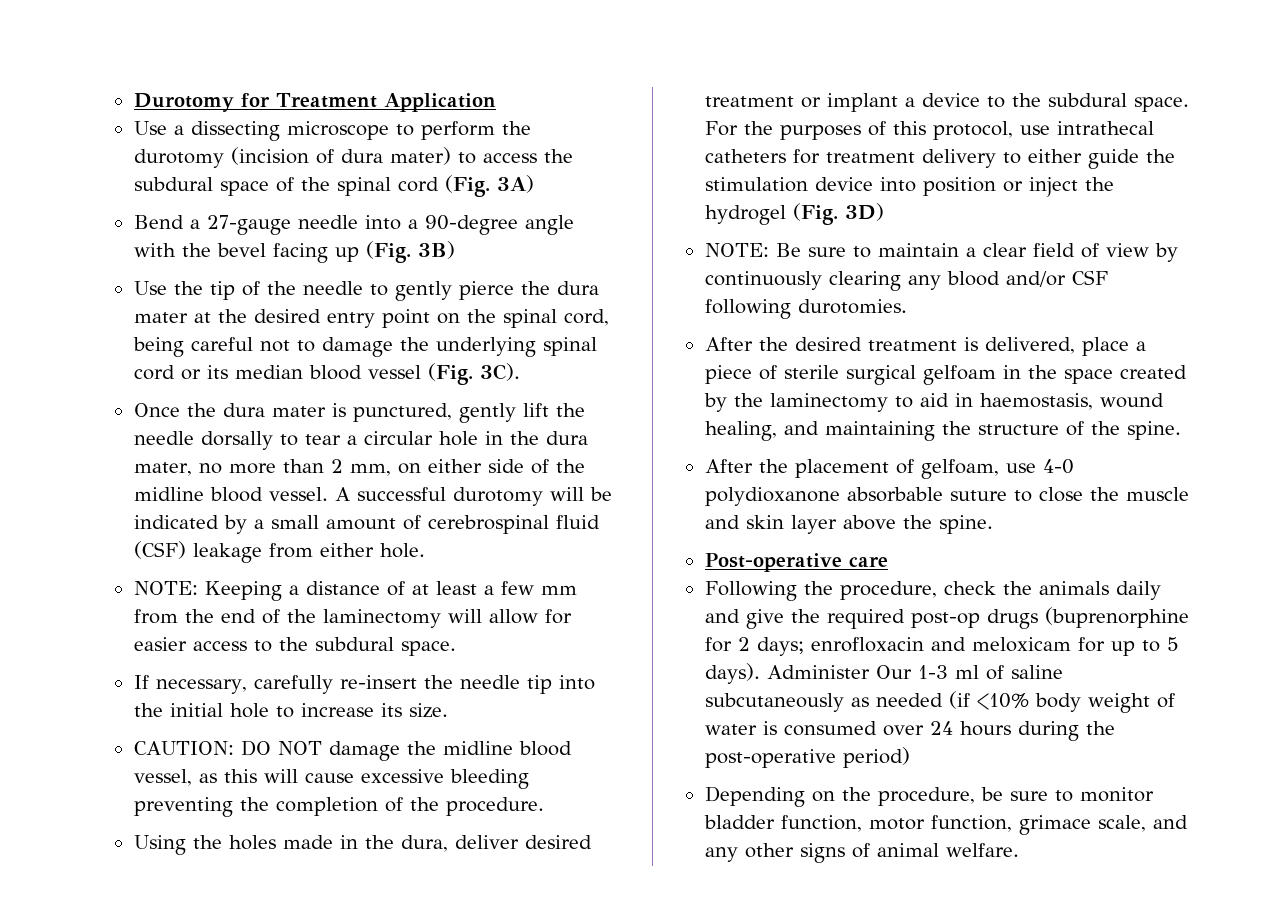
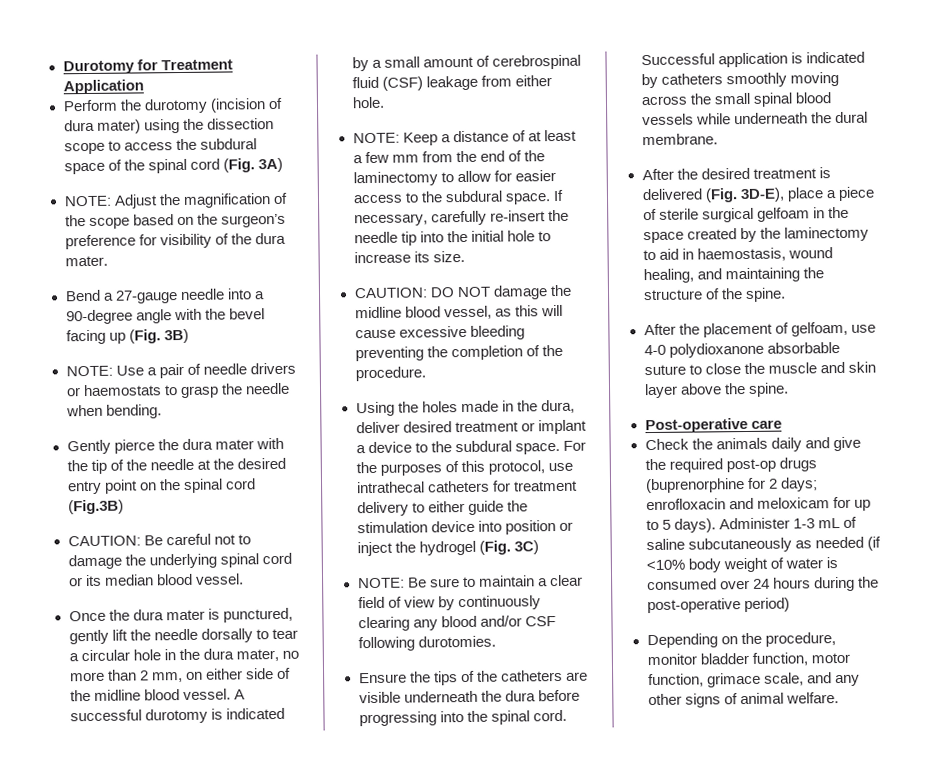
- Use a dissecting microscope to perform the durotomy (incision of dura mater) to access the subdural space of the spinal cord (Fig. 3A)
+ Perform the durotomy (incision of dura mater) using the dissection scope to access the subdural space of the spinal cord (Fig. 3A)
+ NOTE: Adjust the magnification of the scope based on the surgeon’s preference for visibility of the dura mater.
- Use the tip of the needle to gently pierce the dura mater at the desired entry point on the spinal cord, being careful not to damage the underlying spinal cord or its median blood vessel (Fig. 3C).
+ NOTE: Use a pair of needle drivers or haemostats to grasp the needle when bending.
+ Gently pierce the dura mater with the tip of the needle at the desired entry point on the spinal cord (Fig.3B)
+ CAUTION: Be careful not to damage the underlying spinal cord or its median blood vessel.
- A successful durotomy will be indicated by a small amount of cerebrospinal fluid (CSF) leakage from either hole.
+ A successful durotomy is indicated by a small amount of cerebrospinal fluid (CSF) leakage from either hole.
- NOTE: Keeping a distance of at least a few mm from the end of the laminectomy will allow for easier access to the subdural space.
- If necessary, carefully re-insert the needle tip into the initial hole to increase its size.
+ NOTE: Keep a distance of at least a few mm from the end of the laminectomy to allow for easier access to the subdural space. If necessary, carefully re-insert the needle tip into the initial hole to increase its size.
- For the purposes of this protocol, use intrathecal catheters for treatment delivery to either guide the stimulation device into position or inject the hydrogel (Fig. 3D)
+ For the purposes of this protocol, use intrathecal catheters for treatment delivery to either guide the stimulation device into position or inject the hydrogel (Fig. 3C)
+ Ensure the tips of the catheters are visible underneath the dura before progressing into the spinal cord. Successful application is indicated by catheters smoothly moving across the small spinal blood vessels while underneath the dural membrane.
- After the desired treatment is delivered, place a piece of sterile surgical gelfoam in the space created by the laminectomy to aid in haemostasis, wound healing, and maintaining the structure of the spine.
+ After the desired treatment is delivered (Fig. 3D-E), place a piece of sterile surgical gelfoam in the space created by the laminectomy to aid in haemostasis, wound healing, and maintaining the structure of the spine.
- Following the procedure, check the animals daily and give the required post-op drugs (buprenorphine for 2 days; enrofloxacin and meloxicam for up to 5 days).
+ Check the animals daily and give the required post-op drugs (buprenorphine for 2 days; enrofloxacin and meloxicam for up to 5 days).
- Administer Our 1-3 ml of saline subcutaneously as needed (if <10% body weight of water is consumed over 24 hours during the post-operative period)
+ Administer 1-3 mL of saline subcutaneously as needed (if <10% body weight of water is consumed over 24 hours during the post-operative period)
- Depending on the procedure, be sure to monitor bladder function, motor function, grimace scale, and any other signs of animal welfare.
+ Depending on the procedure, monitor bladder function, motor function, grimace scale, and any other signs of animal welfare.

